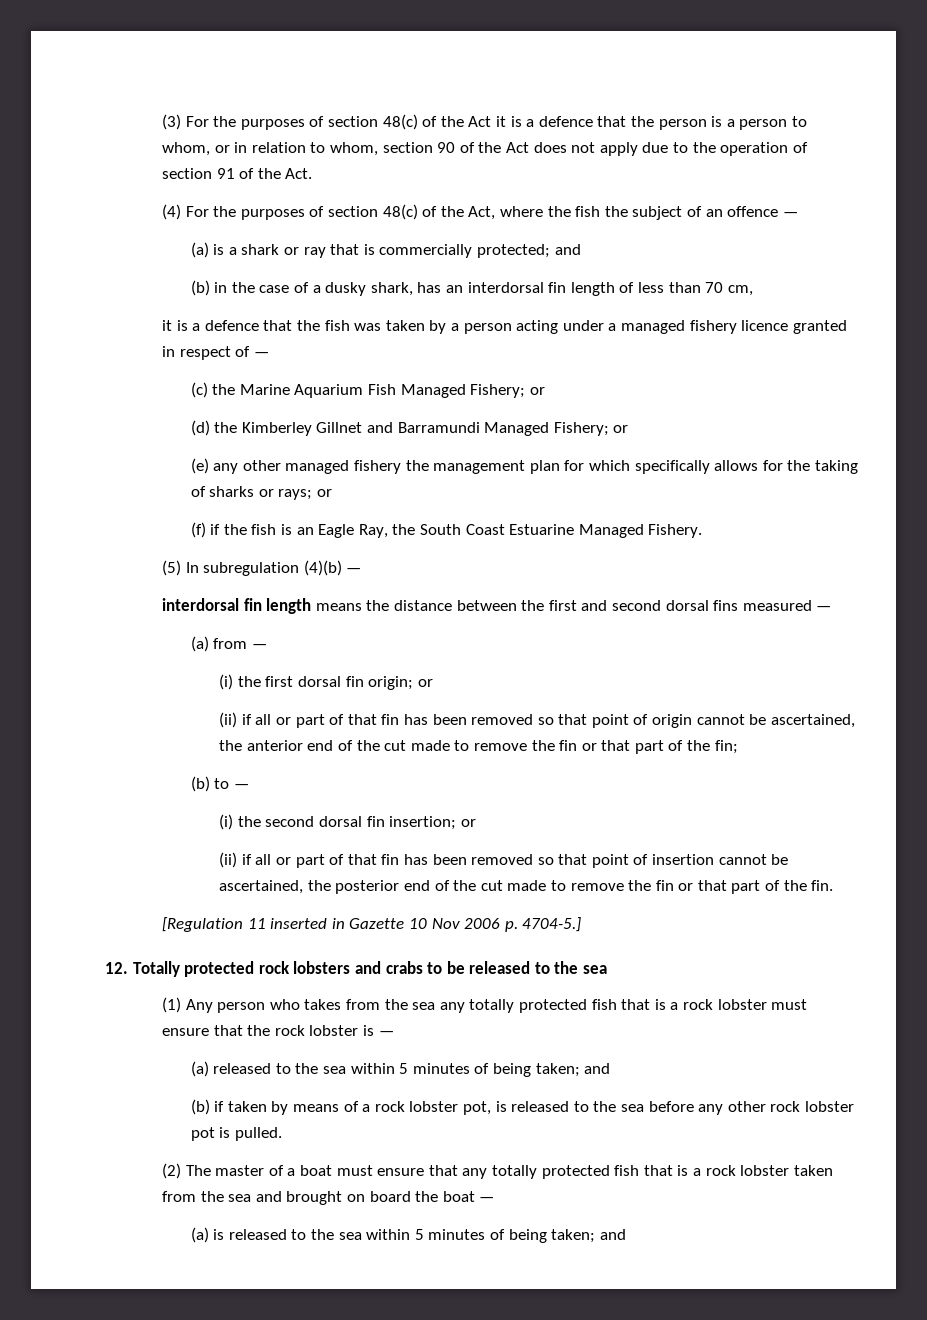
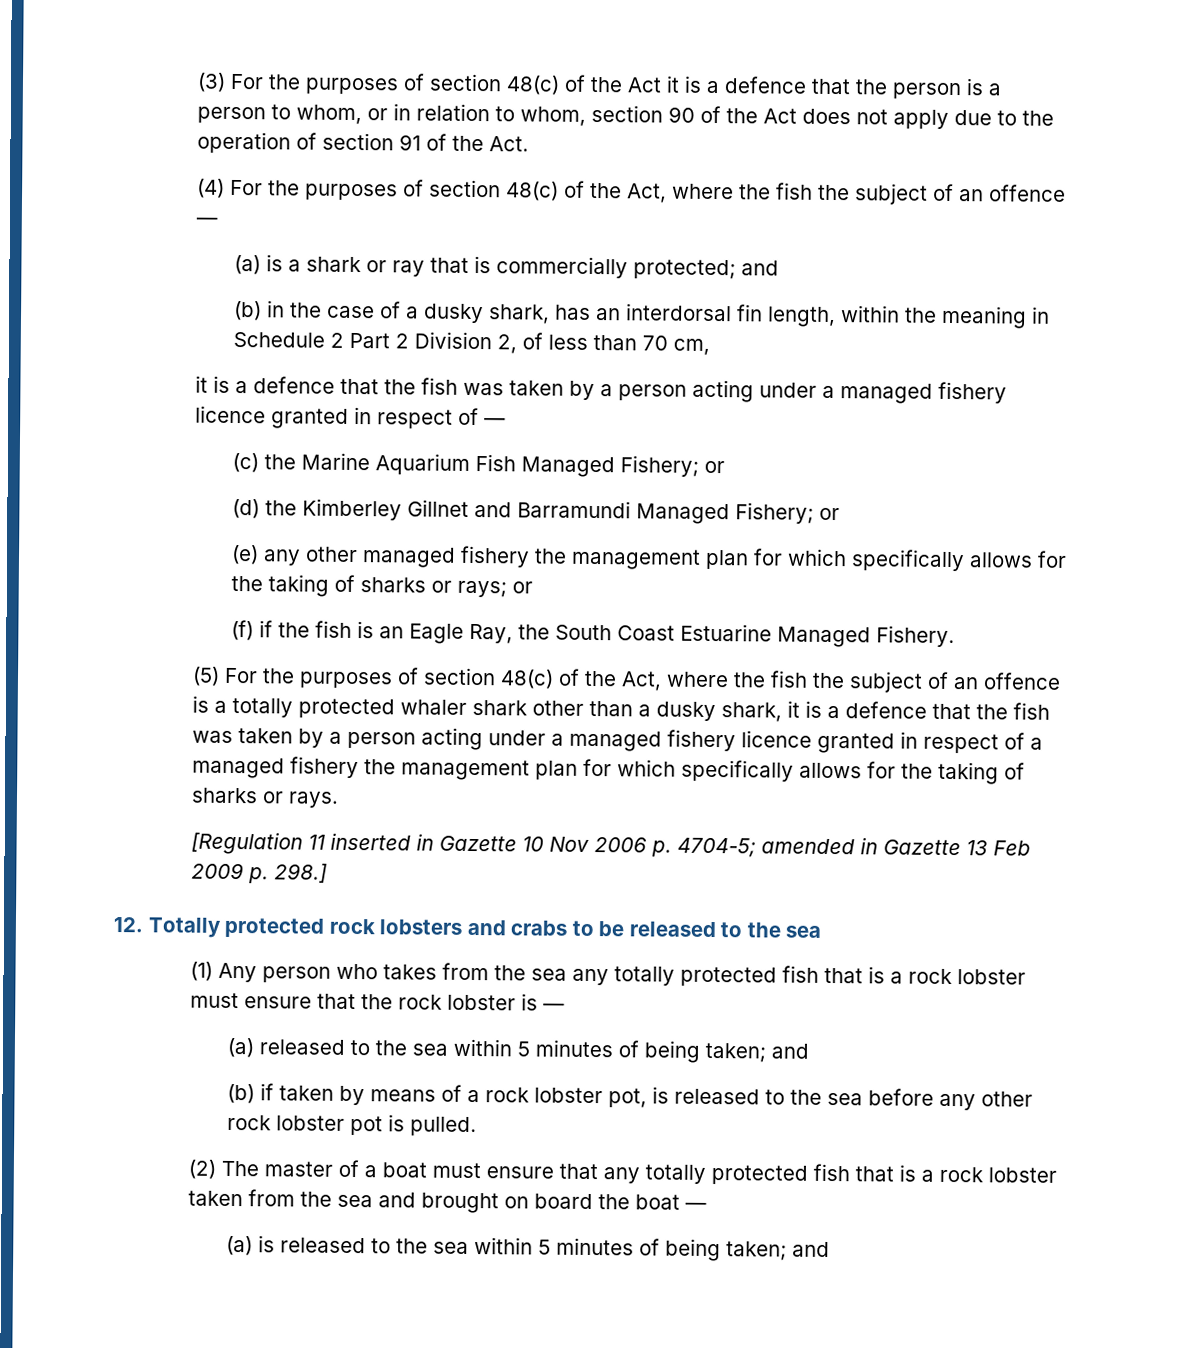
- (b) in the case of a dusky shark, has an interdorsal fin length of less than 70 cm,
+ (b) in the case of a dusky shark, has an interdorsal fin length, within the meaning in Schedule 2 Part 2 Division 2, of less than 70 cm,
- (5) In subregulation (4)(b) —
- interdorsal fin length means the distance between the first and second dorsal fins measured —
- (a) from —
- (i) the first dorsal fin origin; or
- (ii) if all or part of that fin has been removed so that point of origin cannot be ascertained, the anterior end of the cut made to remove the fin or that part of the fin;
- (b) to —
- (i) the second dorsal fin insertion; or
- (ii) if all or part of that fin has been removed so that point of insertion cannot be ascertained, the posterior end of the cut made to remove the fin or that part of the fin.
+ (5) For the purposes of section 48(c) of the Act, where the fish the subject of an offence is a totally protected whaler shark other than a dusky shark, it is a defence that the fish was taken by a person acting under a managed fishery licence granted in respect of a managed fishery the management plan for which specifically allows for the taking of sharks or rays.
- [Regulation 11 inserted in Gazette 10 Nov 2006 p. 4704-5.]
+ [Regulation 11 inserted in Gazette 10 Nov 2006 p. 4704-5; amended in Gazette 13 Feb 2009 p. 298.]

